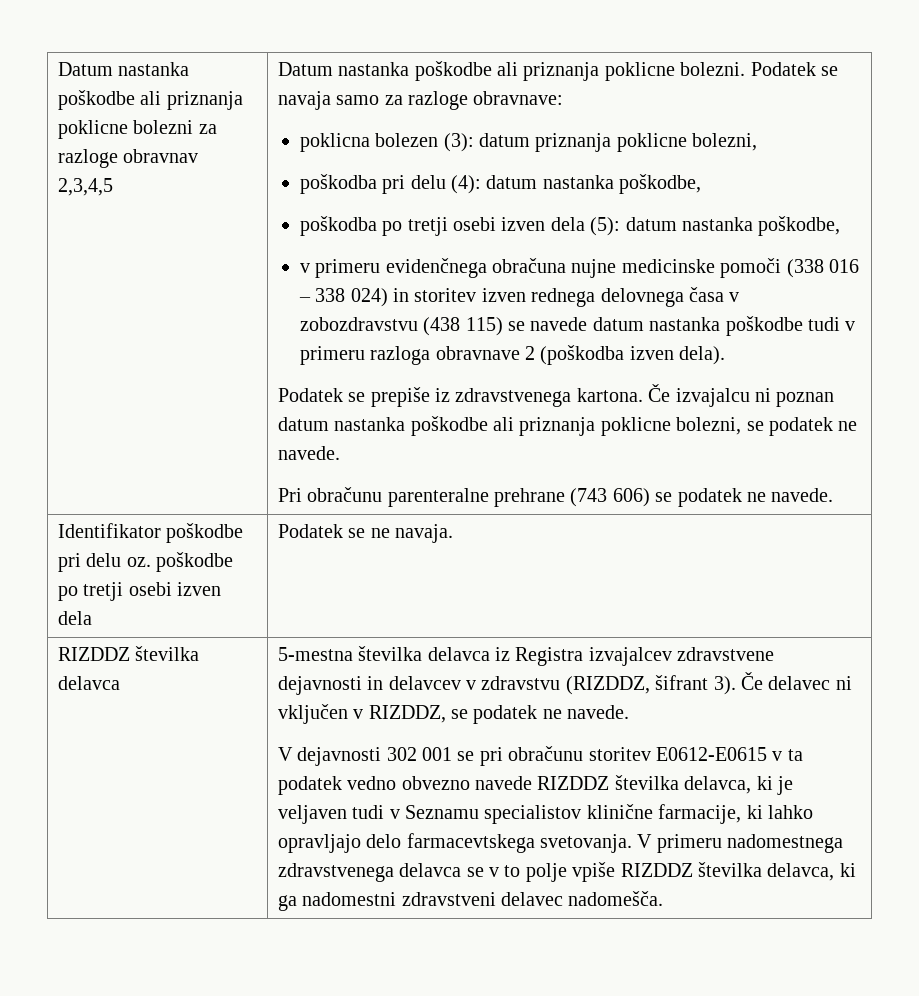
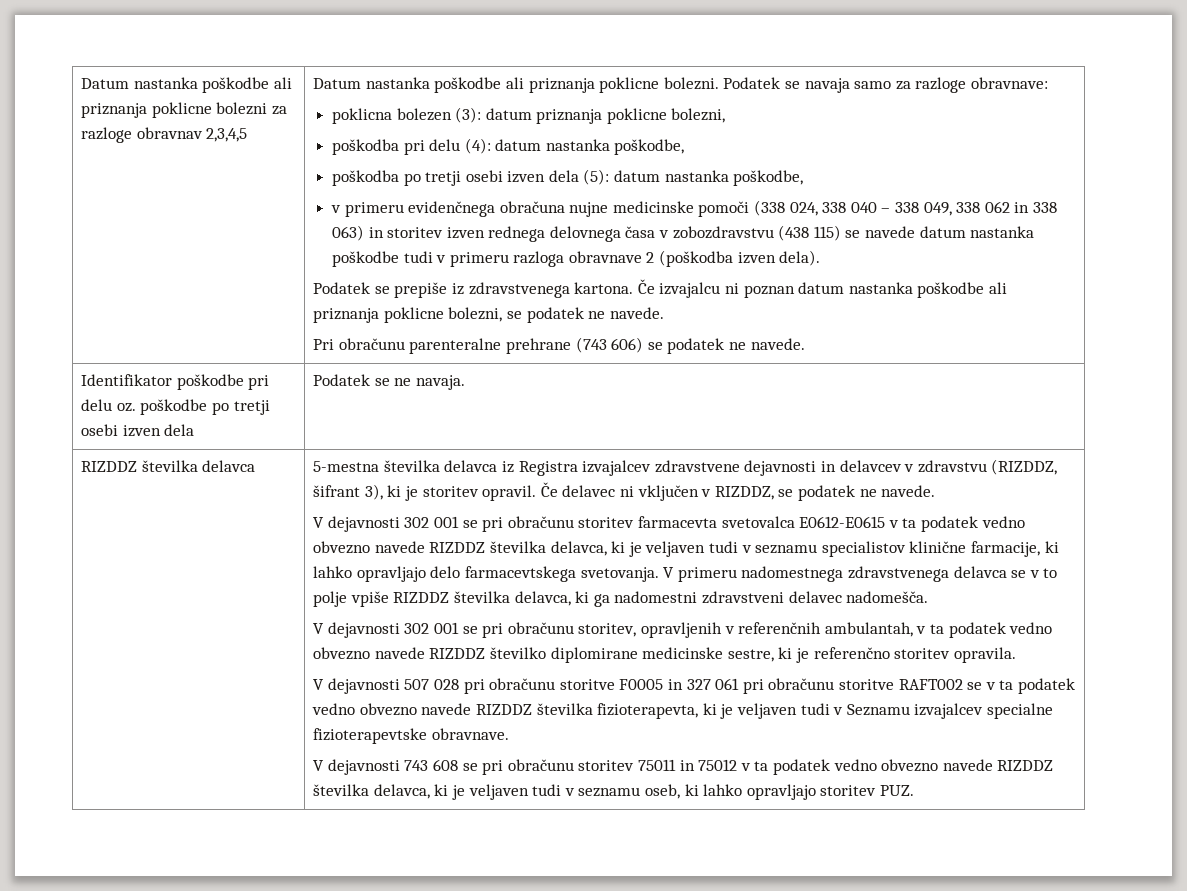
- v primeru evidenčnega obračuna nujne medicinske pomoči (338 016 – 338 024) in storitev izven rednega delovnega časa v zobozdravstvu (438 115) se navede datum nastanka poškodbe tudi v primeru razloga obravnave 2 (poškodba izven dela).
+ v primeru evidenčnega obračuna nujne medicinske pomoči (338 024, 338 040 – 338 049, 338 062 in 338 063) in storitev izven rednega delovnega časa v zobozdravstvu (438 115) se navede datum nastanka poškodbe tudi v primeru razloga obravnave 2 (poškodba izven dela).
- 5-mestna številka delavca iz Registra izvajalcev zdravstvene dejavnosti in delavcev v zdravstvu (RIZDDZ, šifrant 3).
+ 5-mestna številka delavca iz Registra izvajalcev zdravstvene dejavnosti in delavcev v zdravstvu (RIZDDZ, šifrant 3), ki je storitev opravil.
- V dejavnosti 302 001 se pri obračunu storitev E0612-E0615 v ta podatek vedno obvezno navede RIZDDZ številka delavca, ki je veljaven tudi v Seznamu specialistov klinične farmacije, ki lahko opravljajo delo farmacevtskega svetovanja.
+ V dejavnosti 302 001 se pri obračunu storitev farmacevta svetovalca E0612-E0615 v ta podatek vedno obvezno navede RIZDDZ številka delavca, ki je veljaven tudi v seznamu specialistov klinične farmacije, ki lahko opravljajo delo farmacevtskega svetovanja.
+ V dejavnosti 302 001 se pri obračunu storitev, opravljenih v referenčnih ambulantah, v ta podatek vedno obvezno navede RIZDDZ številko diplomirane medicinske sestre, ki je referenčno storitev opravila.
+ V dejavnosti 507 028 pri obračunu storitve F0005 in 327 061 pri obračunu storitve RAFT002 se v ta podatek vedno obvezno navede RIZDDZ številka fizioterapevta, ki je veljaven tudi v Seznamu izvajalcev specialne fizioterapevtske obravnave.
+ V dejavnosti 743 608 se pri obračunu storitev 75011 in 75012 v ta podatek vedno obvezno navede RIZDDZ številka delavca, ki je veljaven tudi v seznamu oseb, ki lahko opravljajo storitev PUZ.

